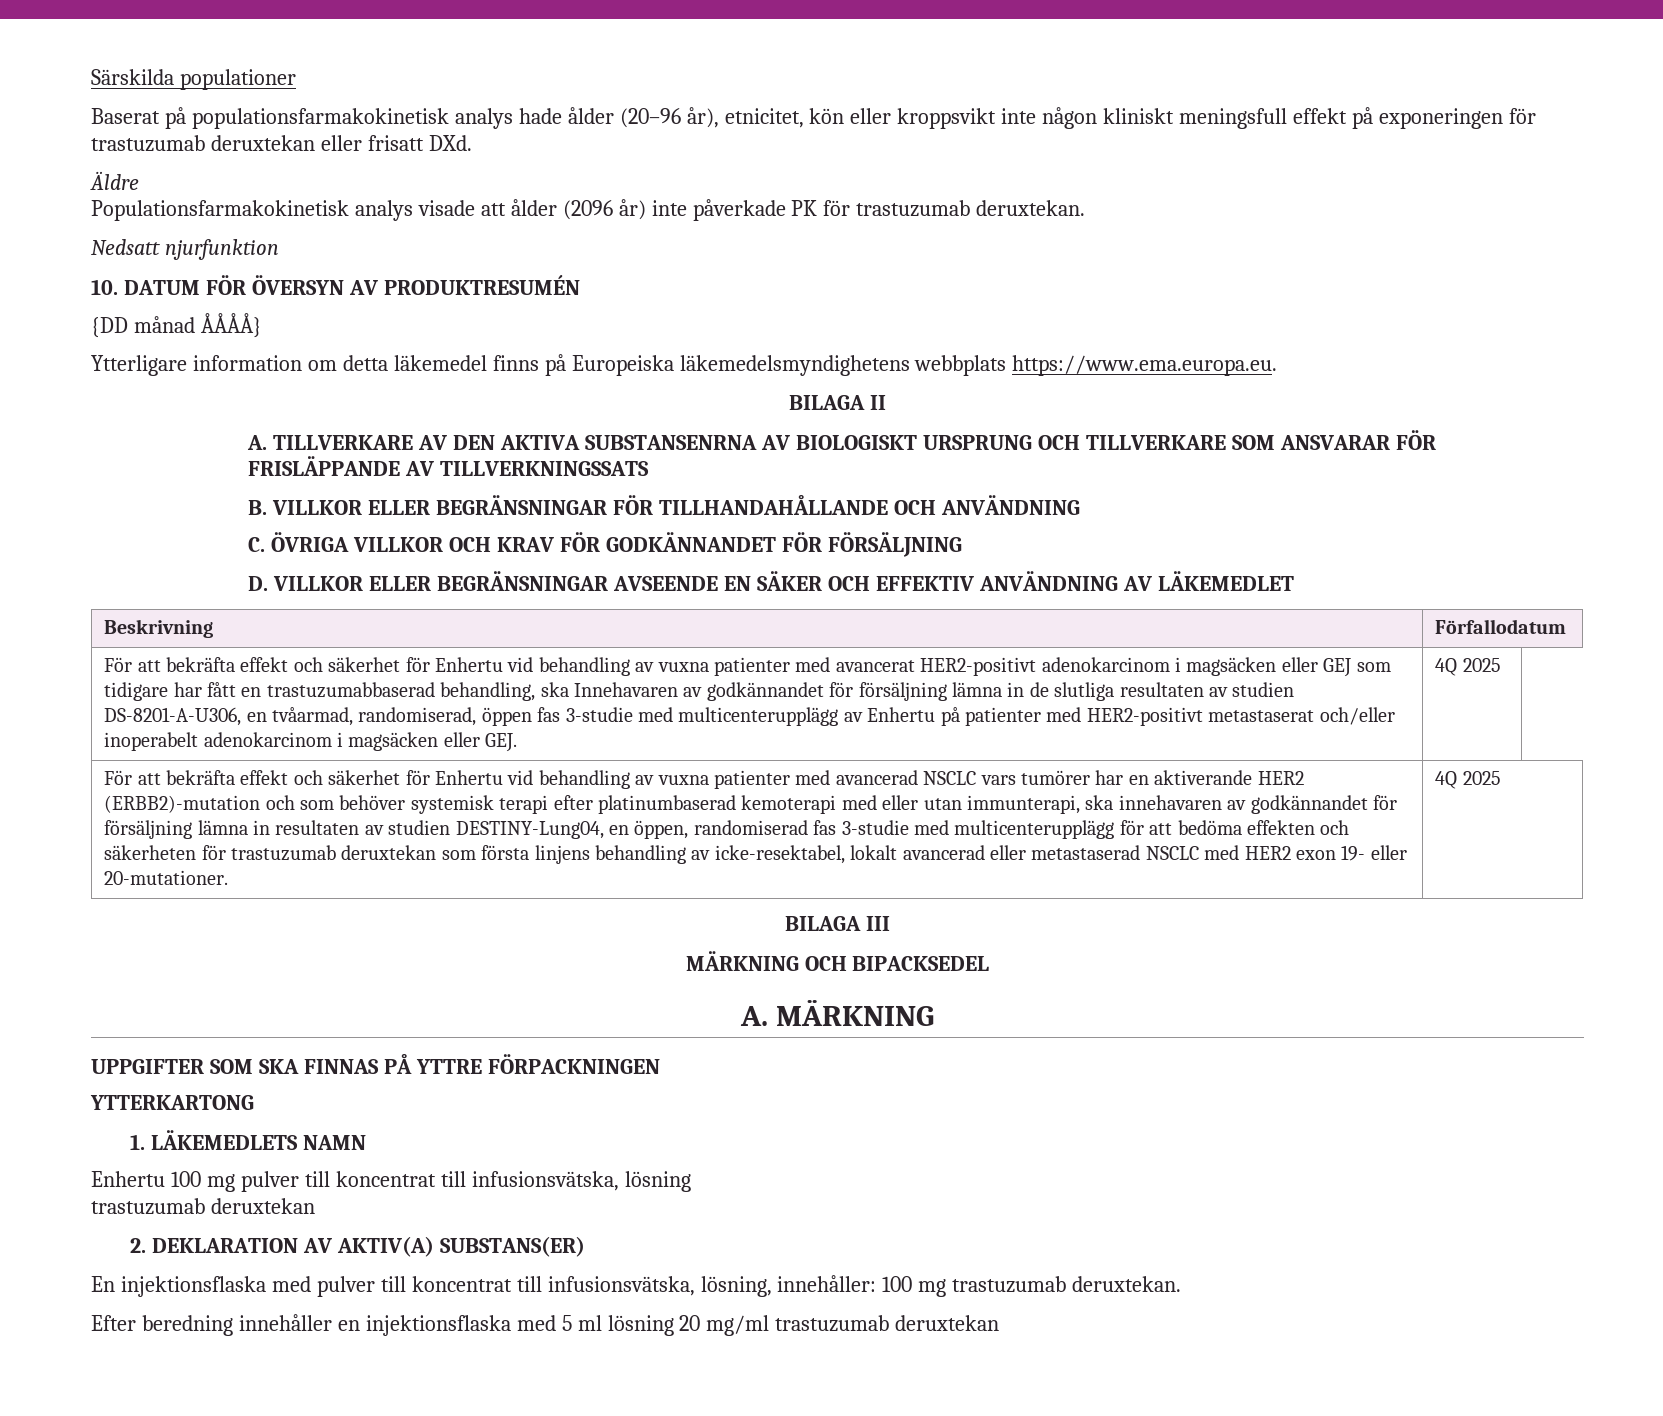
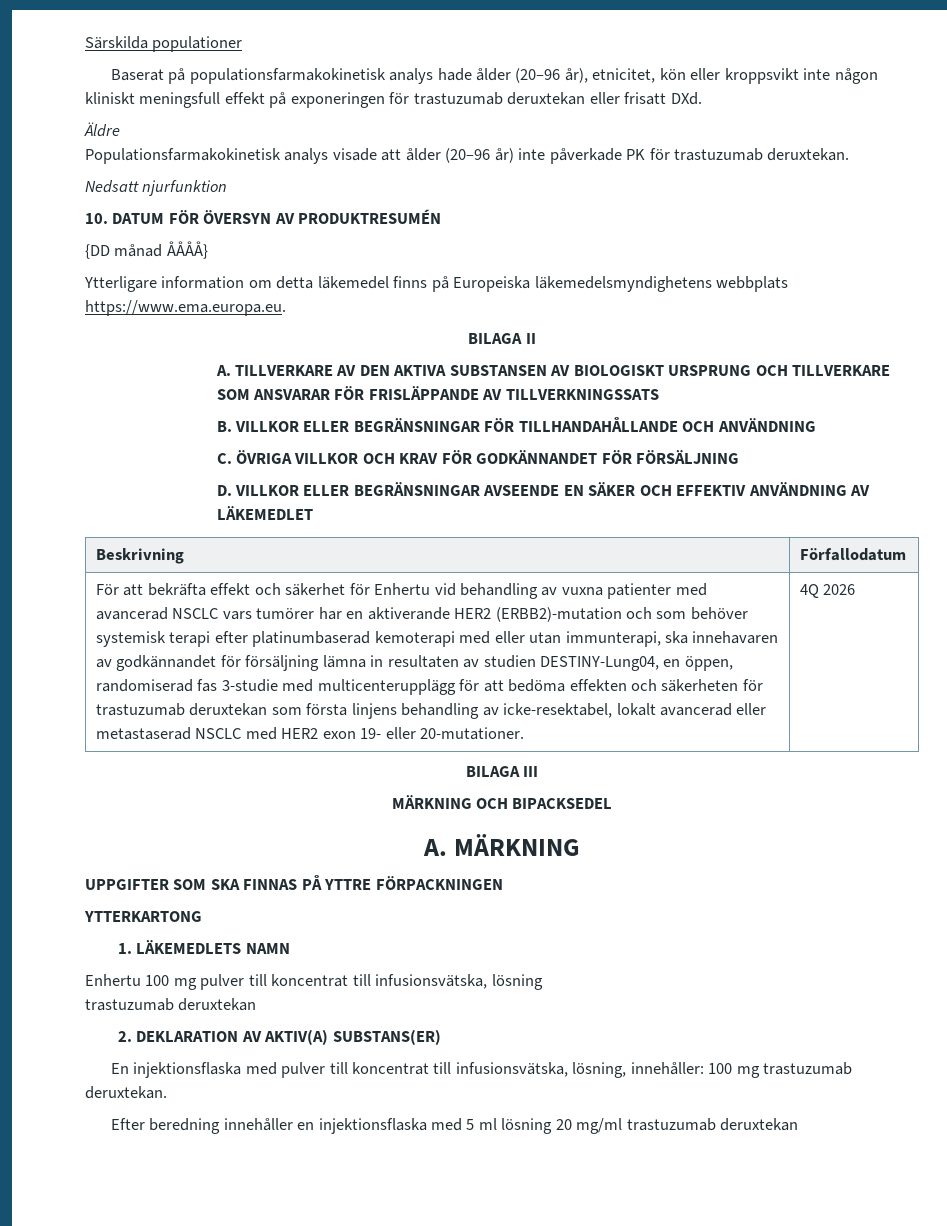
- Populationsfarmakokinetisk analys visade att ålder (2096 år) inte påverkade PK för trastuzumab deruxtekan.
+ Populationsfarmakokinetisk analys visade att ålder (20–96 år) inte påverkade PK för trastuzumab deruxtekan.
- A. TILLVERKARE AV DEN AKTIVA SUBSTANSENRNA AV BIOLOGISKT URSPRUNG OCH TILLVERKARE SOM ANSVARAR FÖR FRISLÄPPANDE AV TILLVERKNINGSSATS
+ A. TILLVERKARE AV DEN AKTIVA SUBSTANSEN AV BIOLOGISKT URSPRUNG OCH TILLVERKARE SOM ANSVARAR FÖR FRISLÄPPANDE AV TILLVERKNINGSSATS
- För att bekräfta effekt och säkerhet för Enhertu vid behandling av vuxna patienter med avancerat HER2-positivt adenokarcinom i magsäcken eller GEJ som tidigare har fått en trastuzumabbaserad behandling, ska Innehavaren av godkännandet för försäljning lämna in de slutliga resultaten av studien DS-8201-A-U306, en tvåarmad, randomiserad, öppen fas 3-studie med multicenterupplägg av Enhertu på patienter med HER2-positivt metastaserat och/eller inoperabelt adenokarcinom i magsäcken eller GEJ. | 4Q 2025
- För att bekräfta effekt och säkerhet för Enhertu vid behandling av vuxna patienter med avancerad NSCLC vars tumörer har en aktiverande HER2 (ERBB2)-mutation och som behöver systemisk terapi efter platinumbaserad kemoterapi med eller utan immunterapi, ska innehavaren av godkännandet för försäljning lämna in resultaten av studien DESTINY-Lung04, en öppen, randomiserad fas 3-studie med multicenterupplägg för att bedöma effekten och säkerheten för trastuzumab deruxtekan som första linjens behandling av icke-resektabel, lokalt avancerad eller metastaserad NSCLC med HER2 exon 19- eller 20-mutationer. | 4Q 2025
+ För att bekräfta effekt och säkerhet för Enhertu vid behandling av vuxna patienter med avancerad NSCLC vars tumörer har en aktiverande HER2 (ERBB2)-mutation och som behöver systemisk terapi efter platinumbaserad kemoterapi med eller utan immunterapi, ska innehavaren av godkännandet för försäljning lämna in resultaten av studien DESTINY-Lung04, en öppen, randomiserad fas 3-studie med multicenterupplägg för att bedöma effekten och säkerheten för trastuzumab deruxtekan som första linjens behandling av icke-resektabel, lokalt avancerad eller metastaserad NSCLC med HER2 exon 19- eller 20-mutationer. | 4Q 2026

